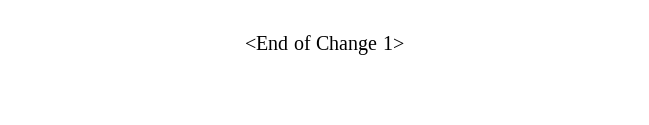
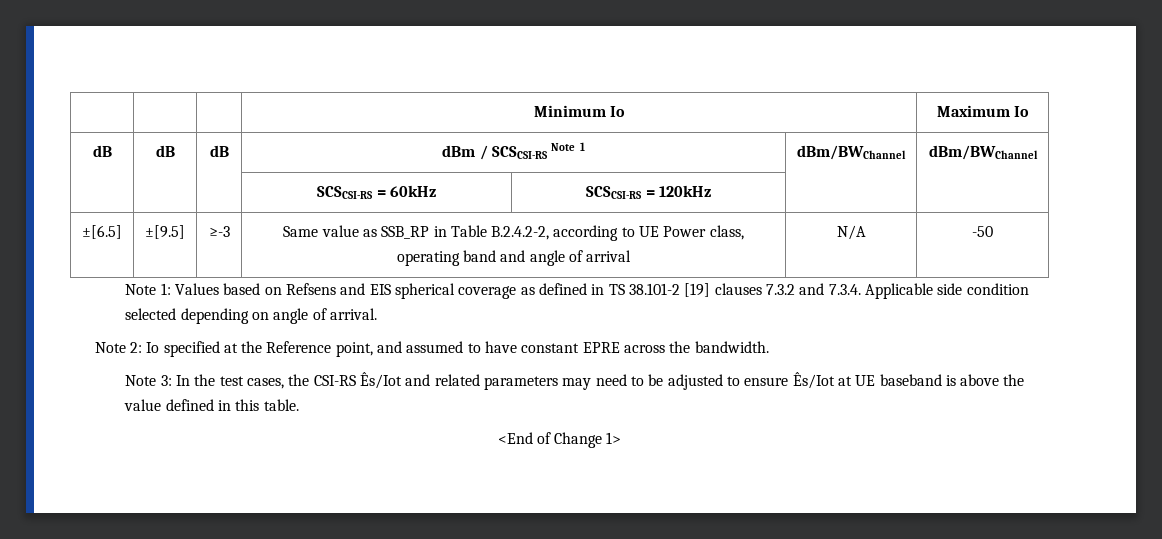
+ | | | Minimum Io | Maximum Io
+ dB | dB | dB | dBm / SCSCSI-RS Note 1 | dBm/BWChannel | dBm/BWChannel
+ | | | SCSCSI-RS = 60kHz | SCSCSI-RS = 120kHz | |
+ ±[6.5] | ±[9.5] | ≥-3 | Same value as SSB_RP in Table B.2.4.2-2, according to UE Power class, operating band and angle of arrival | N/A | -50
+ Note 1: Values based on Refsens and EIS spherical coverage as defined in TS 38.101-2 [19] clauses 7.3.2 and 7.3.4. Applicable side condition selected depending on angle of arrival.
+ Note 2: Io specified at the Reference point, and assumed to have constant EPRE across the bandwidth.
+ Note 3: In the test cases, the CSI-RS Ês/Iot and related parameters may need to be adjusted to ensure Ês/Iot at UE baseband is above the value defined in this table.

